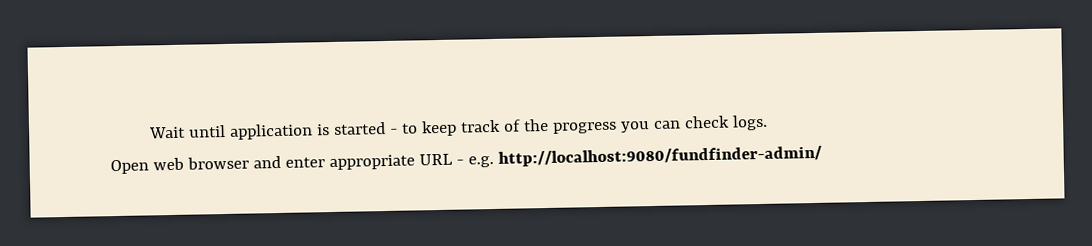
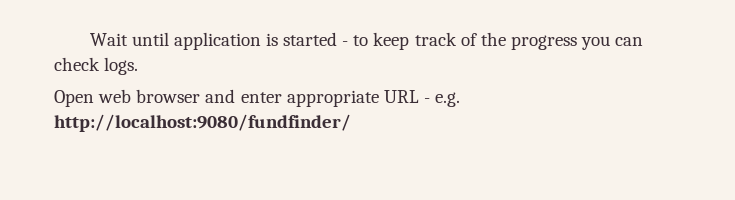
- Open web browser and enter appropriate URL - e.g. http://localhost:9080/fundfinder-admin/
+ Open web browser and enter appropriate URL - e.g. http://localhost:9080/fundfinder/

